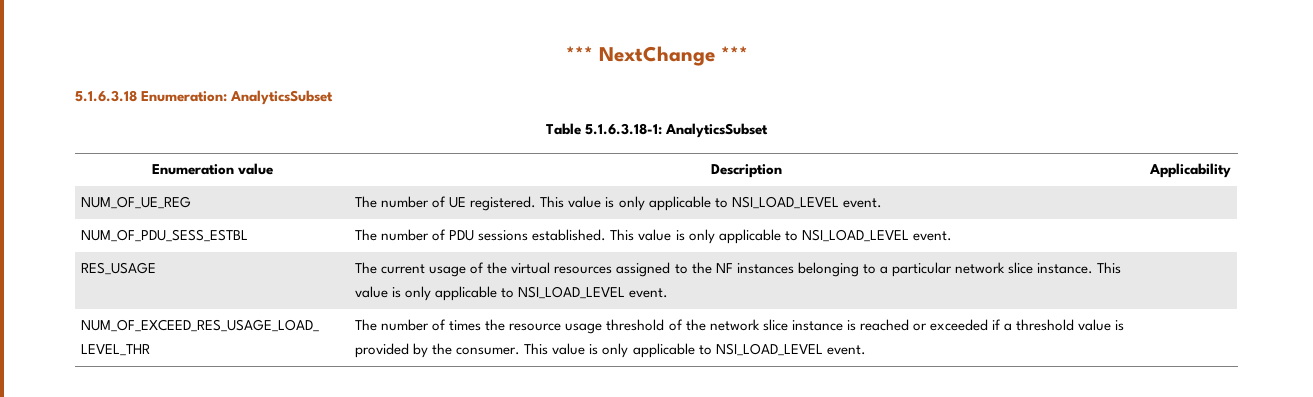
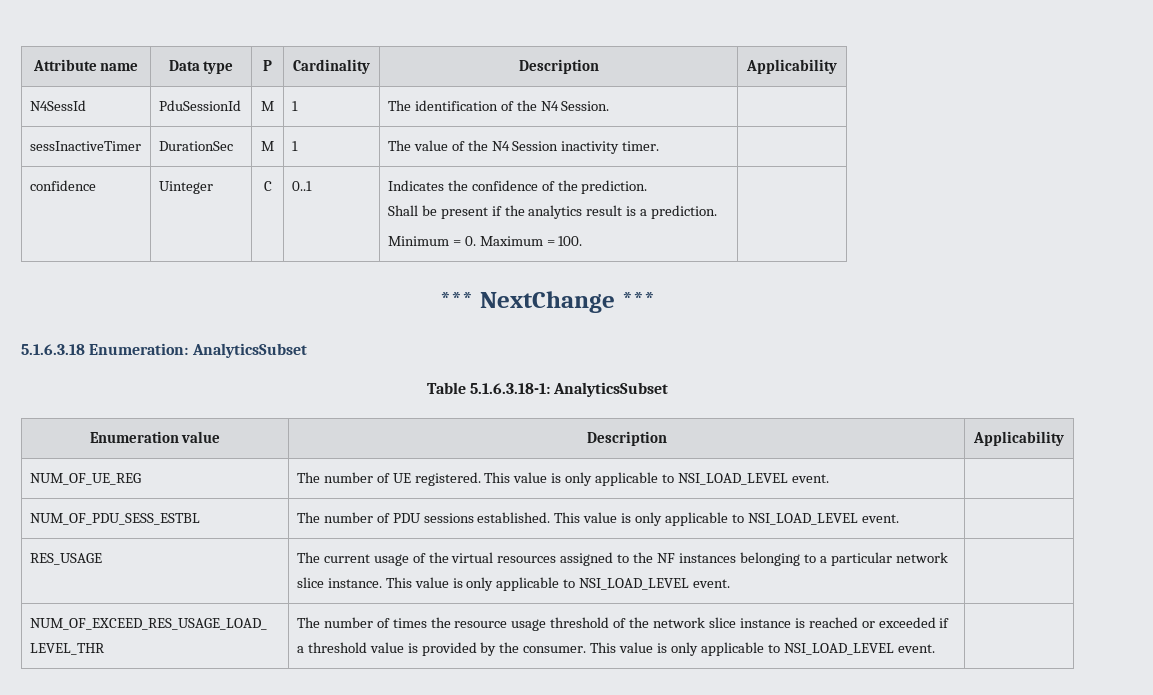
+ Attribute name | Data type | P | Cardinality | Description | Applicability
+ N4SessId | PduSessionId | M | 1 | The identification of the N4 Session. |
+ sessInactiveTimer | DurationSec | M | 1 | The value of the N4 Session inactivity timer. |
+ confidence | Uinteger | C | 0..1 | Indicates the confidence of the prediction.
+ Shall be present if the analytics result is a prediction.
+ Minimum = 0. Maximum = 100. |

